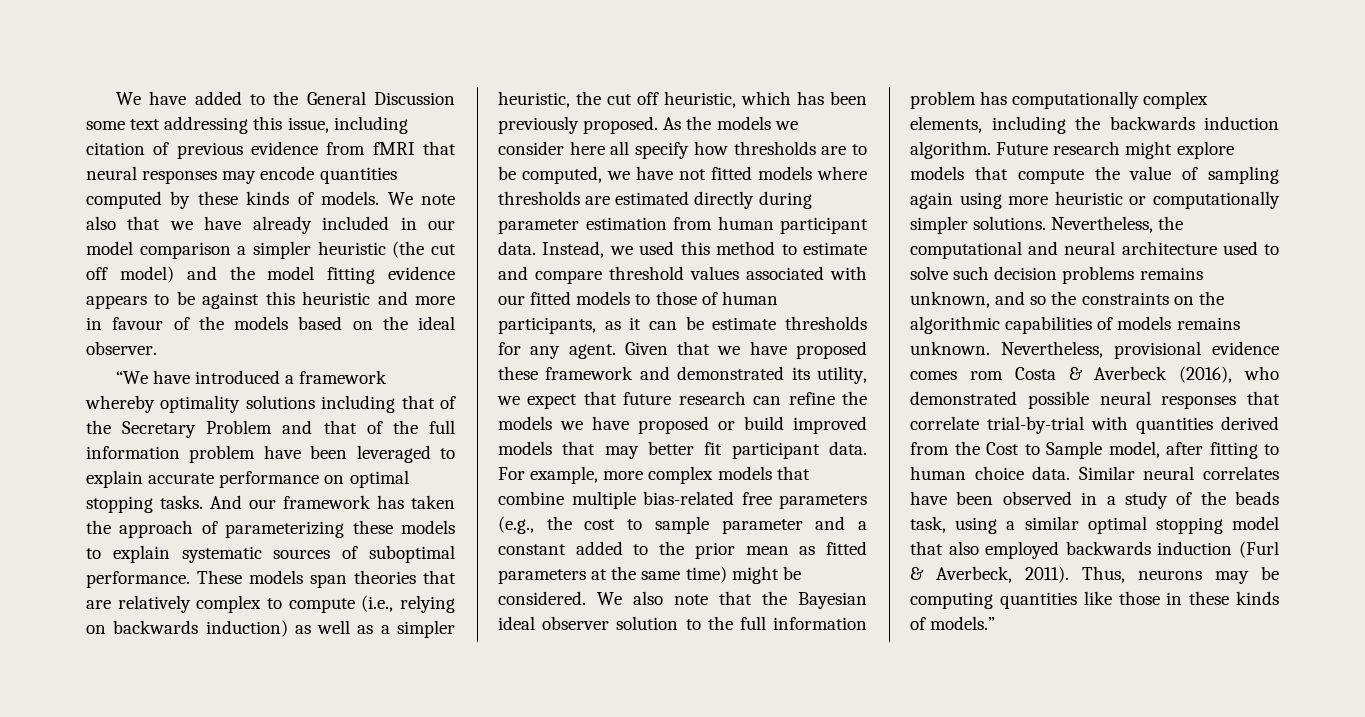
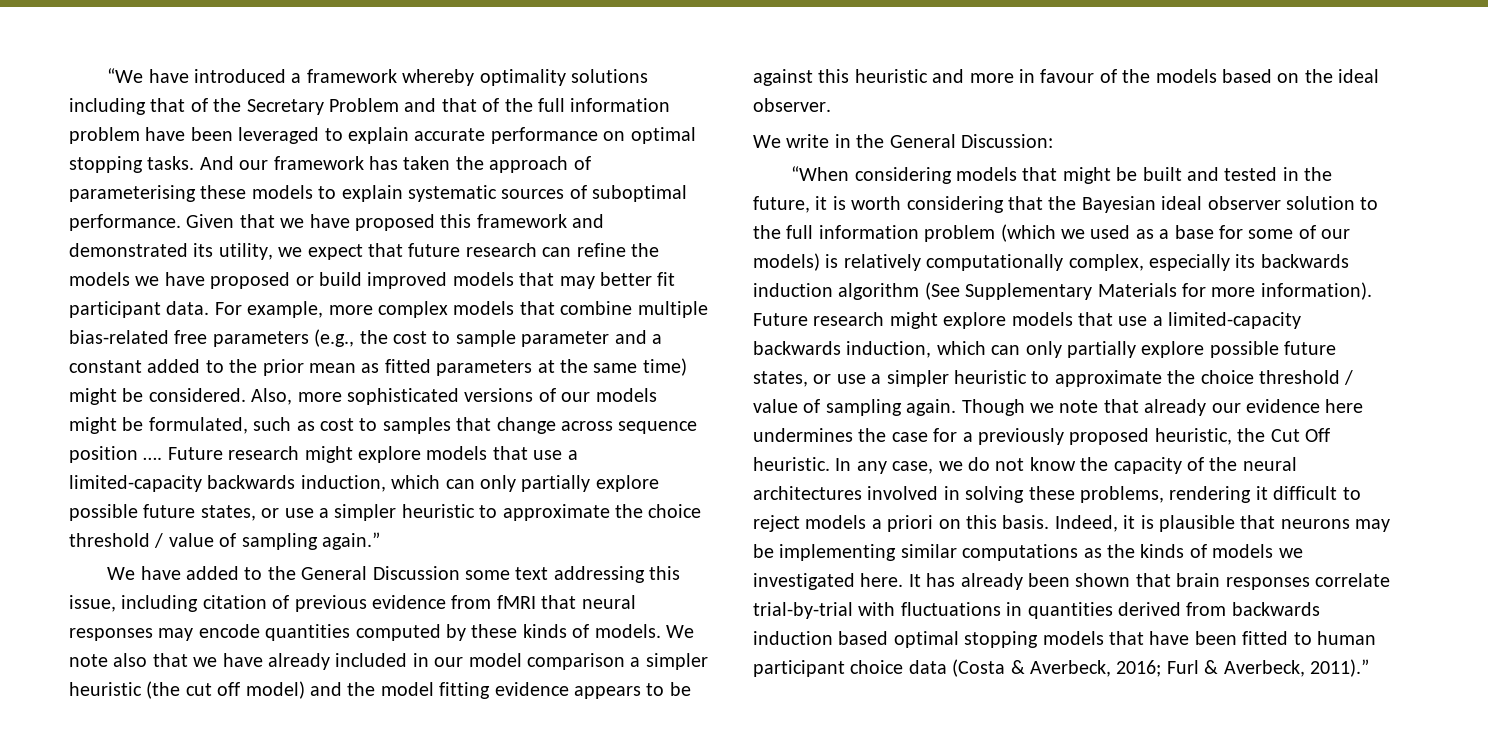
+ “We have introduced a framework whereby optimality solutions including that of the Secretary Problem and that of the full information problem have been leveraged to explain accurate performance on optimal stopping tasks. And our framework has taken the approach of parameterising these models to explain systematic sources of suboptimal performance. Given that we have proposed this framework and demonstrated its utility, we expect that future research can refine the models we have proposed or build improved models that may better fit participant data. For example, more complex models that combine multiple bias-related free parameters (e.g., the cost to sample parameter and a constant added to the prior mean as fitted parameters at the same time) might be considered. Also, more sophisticated versions of our models might be formulated, such as cost to samples that change across sequence position …. Future research might explore models that use a limited-capacity backwards induction, which can only partially explore possible future states, or use a simpler heuristic to approximate the choice threshold / value of sampling again.”
- “We have introduced a framework whereby optimality solutions including that of the Secretary Problem and that of the full information problem have been leveraged to explain accurate performance on optimal stopping tasks. And our framework has taken the approach of parameterizing these models to explain systematic sources of suboptimal performance. These models span theories that are relatively complex to compute (i.e., relying on backwards induction) as well as a simpler heuristic, the cut off heuristic, which has been previously proposed. As the models we consider here all specify how thresholds are to be computed, we have not fitted models where thresholds are estimated directly during parameter estimation from human participant data. Instead, we used this method to estimate and compare threshold values associated with our fitted models to those of human participants, as it can be estimate thresholds for any agent. Given that we have proposed these framework and demonstrated its utility, we expect that future research can refine the models we have proposed or build improved models that may better fit participant data. For example, more complex models that combine multiple bias-related free parameters (e.g., the cost to sample parameter and a constant added to the prior mean as fitted parameters at the same time) might be considered. We also note that the Bayesian ideal observer solution to the full information problem has computationally complex elements, including the backwards induction algorithm. Future research might explore models that compute the value of sampling again using more heuristic or computationally simpler solutions. Nevertheless, the computational and neural architecture used to solve such decision problems remains unknown, and so the constraints on the algorithmic capabilities of models remains unknown. Nevertheless, provisional evidence comes rom Costa & Averbeck (2016), who demonstrated possible neural responses that correlate trial-by-trial with quantities derived from the Cost to Sample model, after fitting to human choice data. Similar neural correlates have been observed in a study of the beads task, using a similar optimal stopping model that also employed backwards induction (Furl & Averbeck, 2011). Thus, neurons may be computing quantities like those in these kinds of models.”
+ We write in the General Discussion:
+ “When considering models that might be built and tested in the future, it is worth considering that the Bayesian ideal observer solution to the full information problem (which we used as a base for some of our models) is relatively computationally complex, especially its backwards induction algorithm (See Supplementary Materials for more information). Future research might explore models that use a limited-capacity backwards induction, which can only partially explore possible future states, or use a simpler heuristic to approximate the choice threshold / value of sampling again. Though we note that already our evidence here undermines the case for a previously proposed heuristic, the Cut Off heuristic. In any case, we do not know the capacity of the neural architectures involved in solving these problems, rendering it difficult to reject models a priori on this basis. Indeed, it is plausible that neurons may be implementing similar computations as the kinds of models we investigated here. It has already been shown that brain responses correlate trial-by-trial with fluctuations in quantities derived from backwards induction based optimal stopping models that have been fitted to human participant choice data (Costa & Averbeck, 2016; Furl & Averbeck, 2011).”

